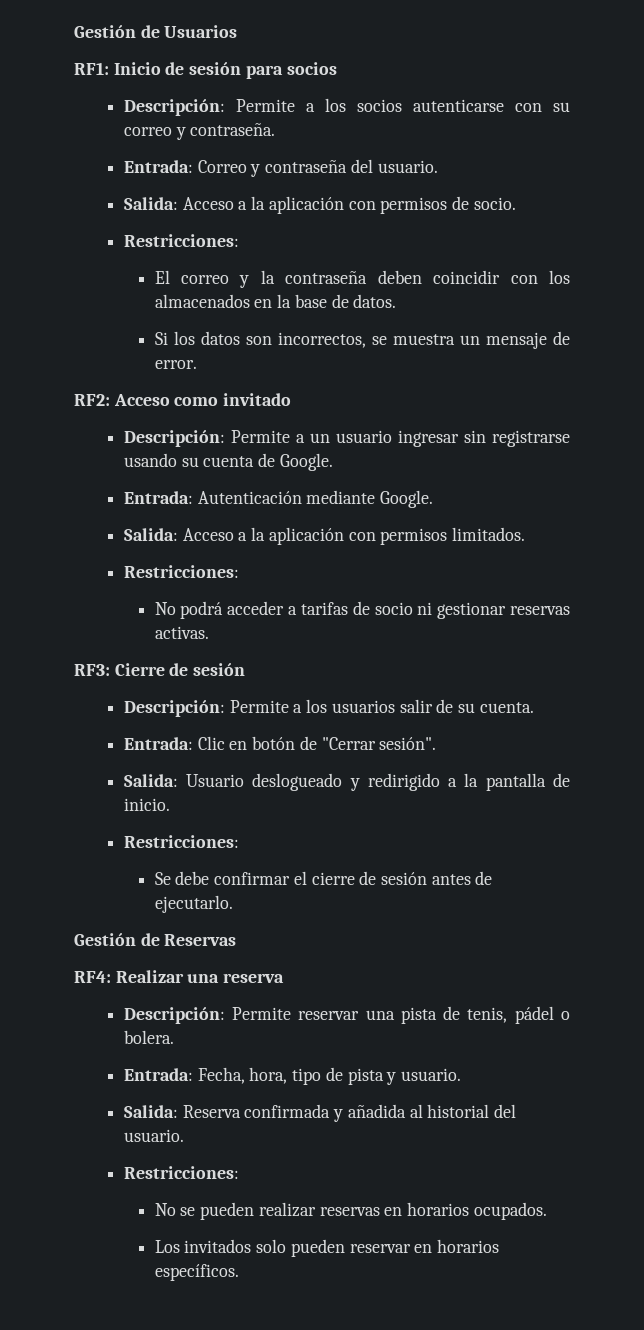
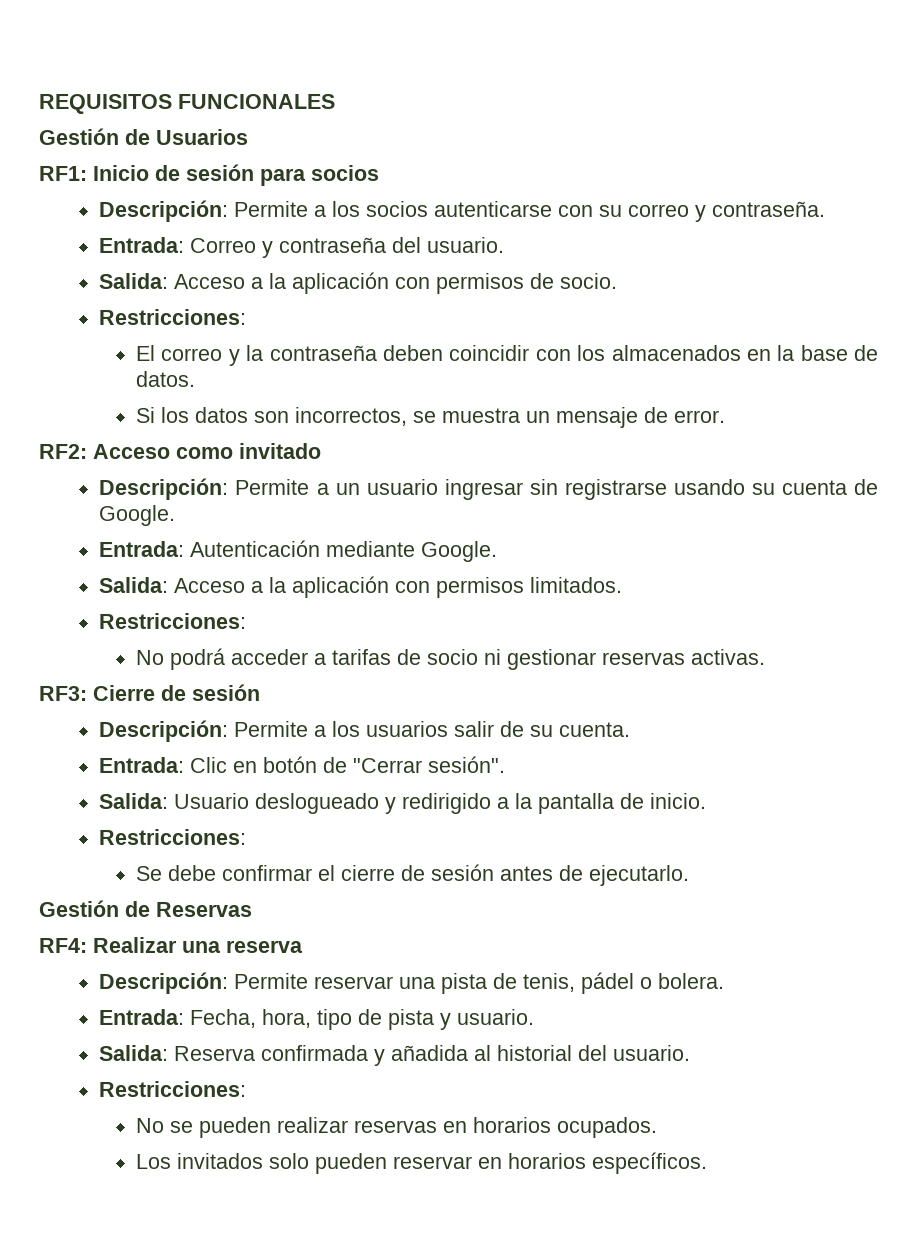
+ REQUISITOS FUNCIONALES

